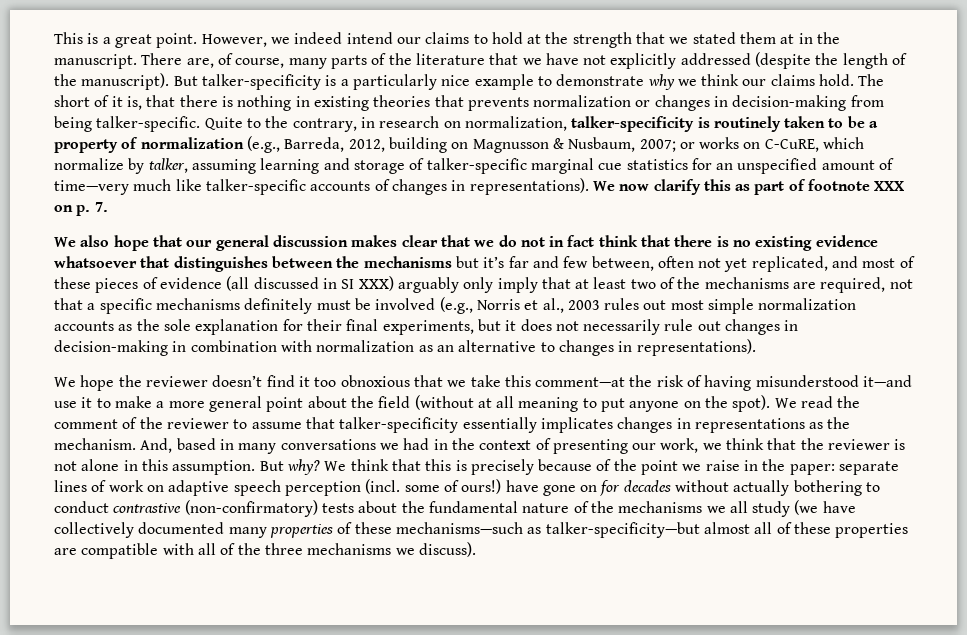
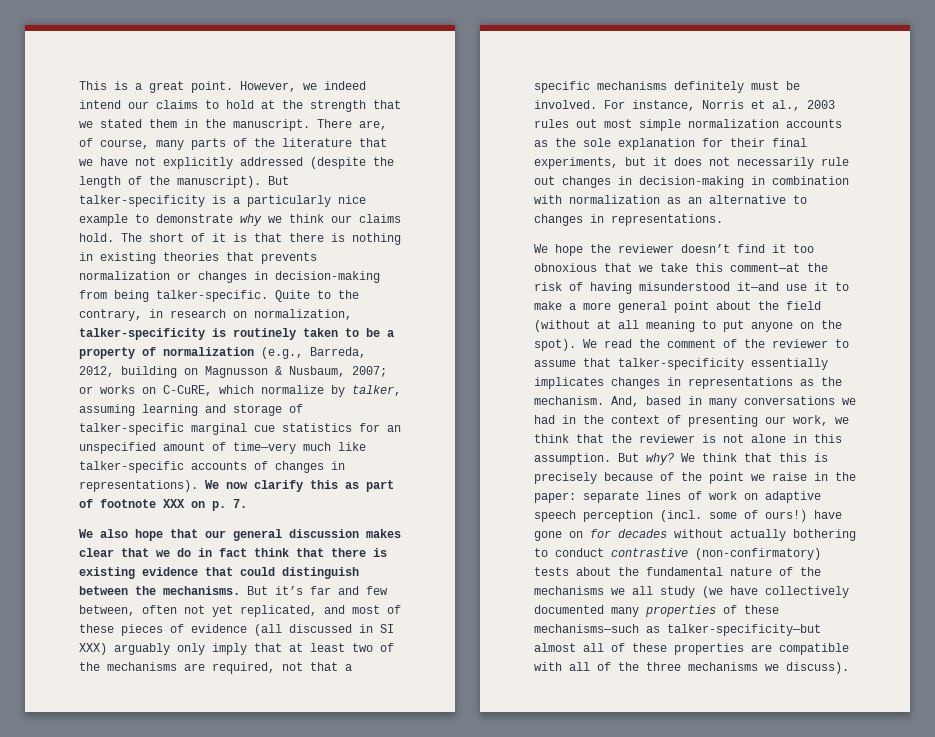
- However, we indeed intend our claims to hold at the strength that we stated them at in the manuscript.
+ However, we indeed intend our claims to hold at the strength that we stated them in the manuscript.
- The short of it is, that there is nothing in existing theories that prevents normalization or changes in decision-making from being talker-specific.
+ The short of it is that there is nothing in existing theories that prevents normalization or changes in decision-making from being talker-specific.
- We also hope that our general discussion makes clear that we do not in fact think that there is no existing evidence whatsoever that distinguishes between the mechanisms but it’s far and few between, often not yet replicated, and most of these pieces of evidence (all discussed in SI XXX) arguably only imply that at least two of the mechanisms are required, not that a specific mechanisms definitely must be involved (e.g., Norris et al., 2003 rules out most simple normalization accounts as the sole explanation for their final experiments, but it does not necessarily rule out changes in decision-making in combination with normalization as an alternative to changes in representations).
+ We also hope that our general discussion makes clear that we do in fact think that there is existing evidence that could distinguish between the mechanisms. But it’s far and few between, often not yet replicated, and most of these pieces of evidence (all discussed in SI XXX) arguably only imply that at least two of the mechanisms are required, not that a specific mechanisms definitely must be involved. For instance, Norris et al., 2003 rules out most simple normalization accounts as the sole explanation for their final experiments, but it does not necessarily rule out changes in decision-making in combination with normalization as an alternative to changes in representations.

